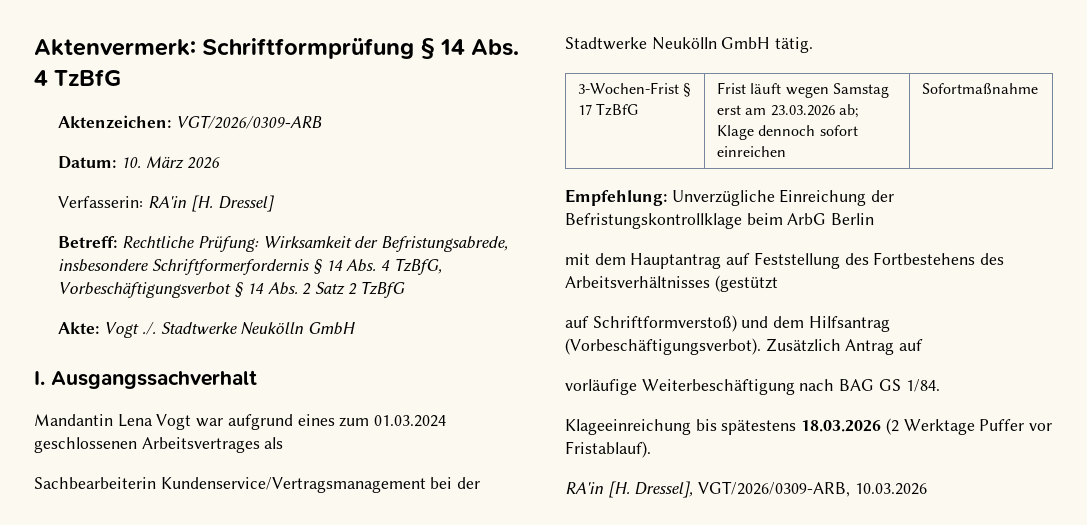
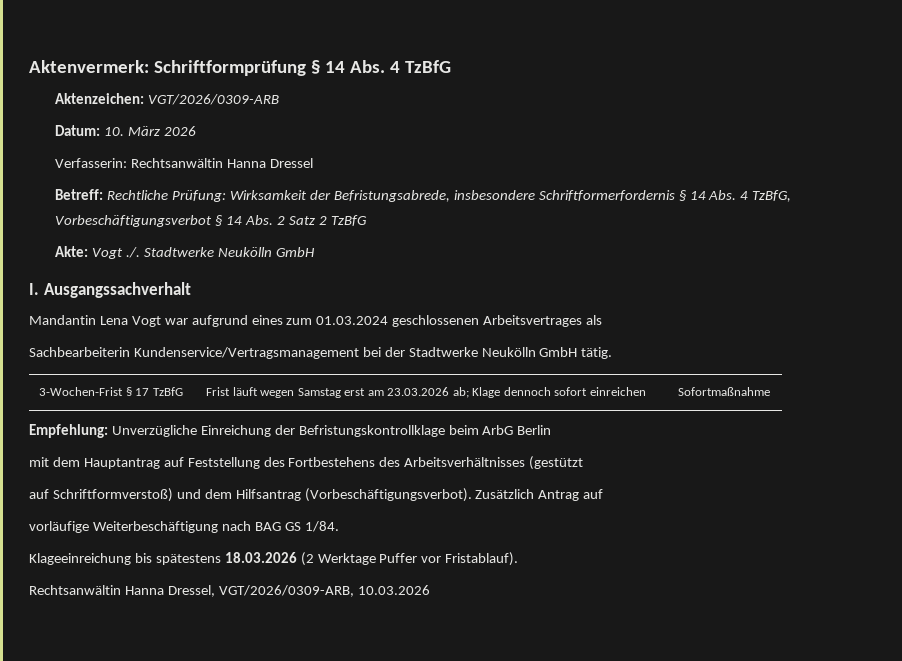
- Verfasserin: RA'in [H. Dressel]
+ Verfasserin: Rechtsanwältin Hanna Dressel
- RA'in [H. Dressel], VGT/2026/0309-ARB, 10.03.2026
+ Rechtsanwältin Hanna Dressel, VGT/2026/0309-ARB, 10.03.2026

